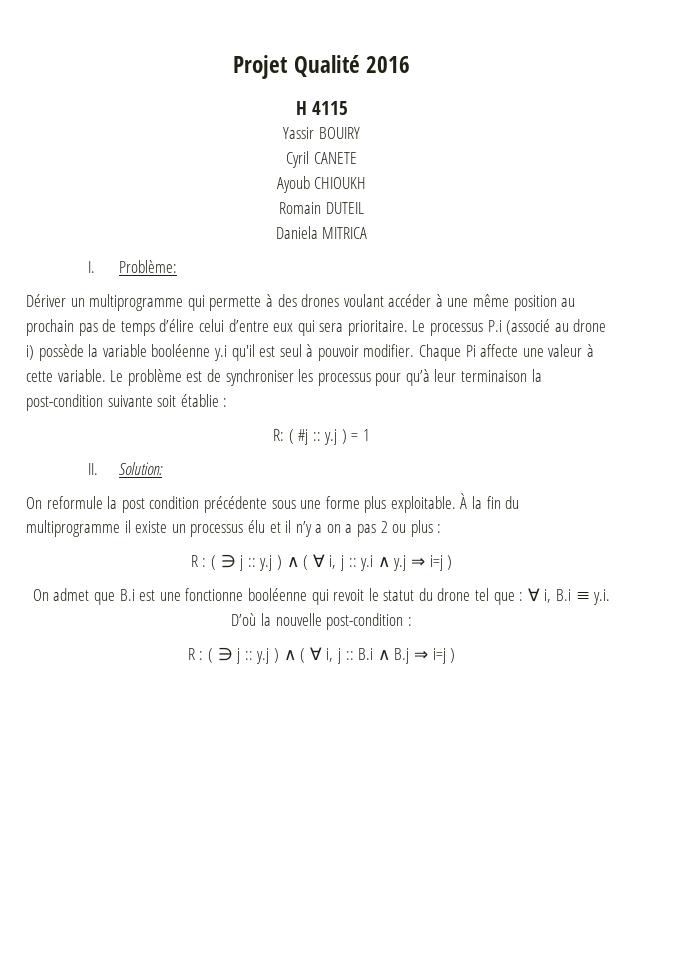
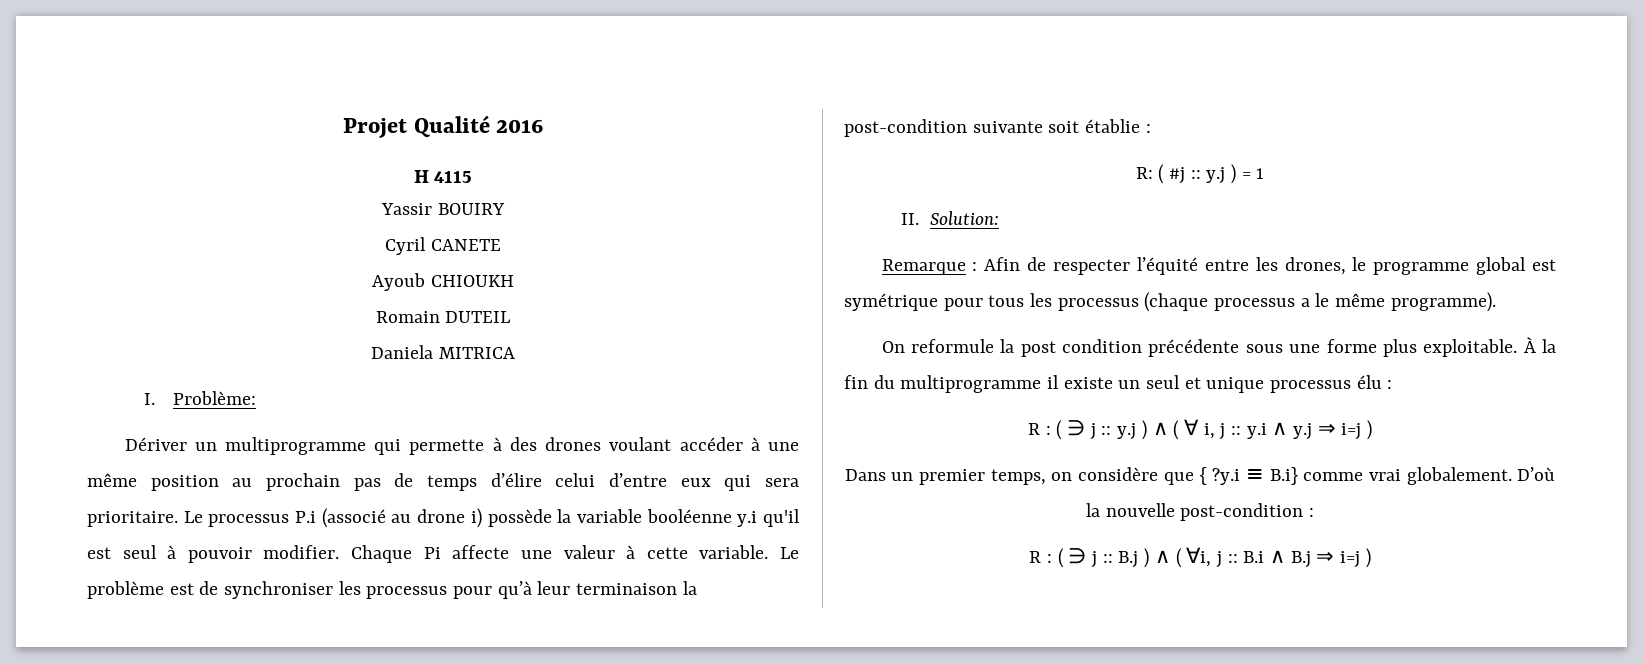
+ Remarque : Afin de respecter l’équité entre les drones, le programme global est symétrique pour tous les processus (chaque processus a le même programme).
- À la fin du multiprogramme il existe un processus élu et il n’y a on a pas 2 ou plus :
+ À la fin du multiprogramme il existe un seul et unique processus élu :
- On admet que B.i est une fonctionne booléenne qui revoit le statut du drone tel que : ∀ i, B.i ≡ y.i. D’où la nouvelle post-condition :
+ Dans un premier temps, on considère que { ?y.i ≡ B.i} comme vrai globalement. D’où la nouvelle post-condition :
- R : ( ∋ j :: y.j ) ∧ ( ∀ i, j :: B.i ∧ B.j ⇒ i=j )
+ R : ( ∋ j :: B.j ) ∧ ( ∀i, j :: B.i ∧ B.j ⇒ i=j )

